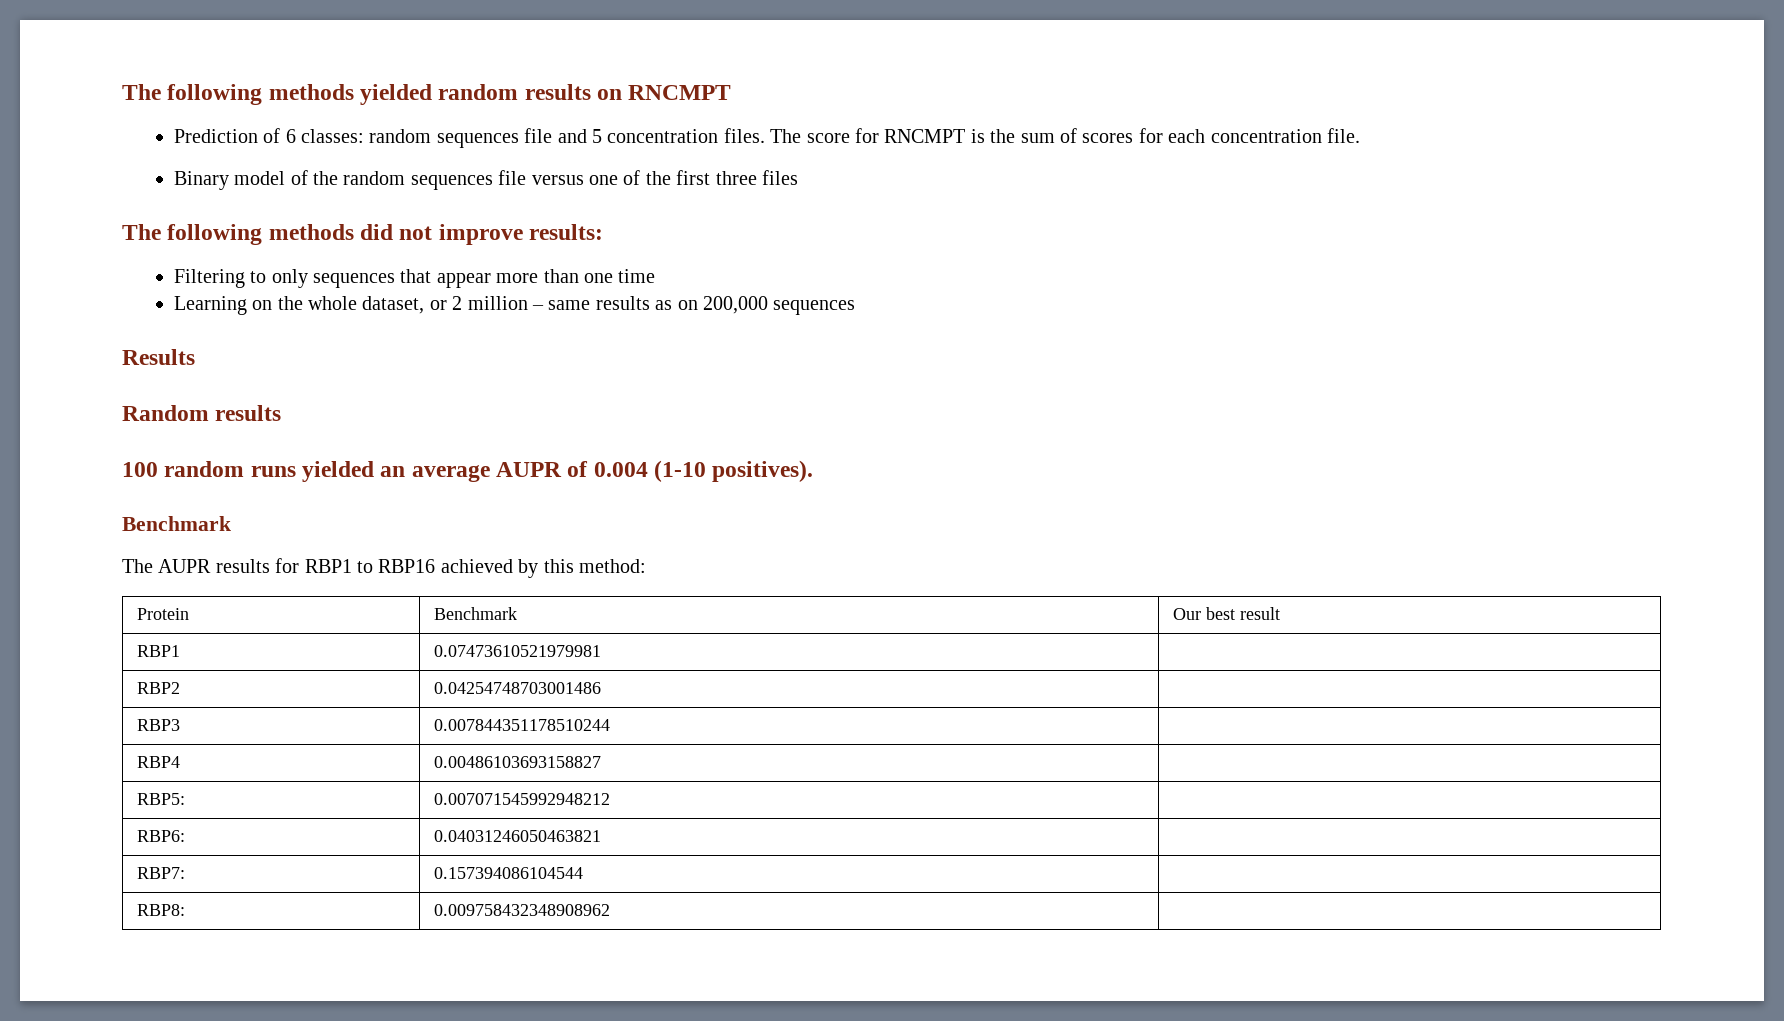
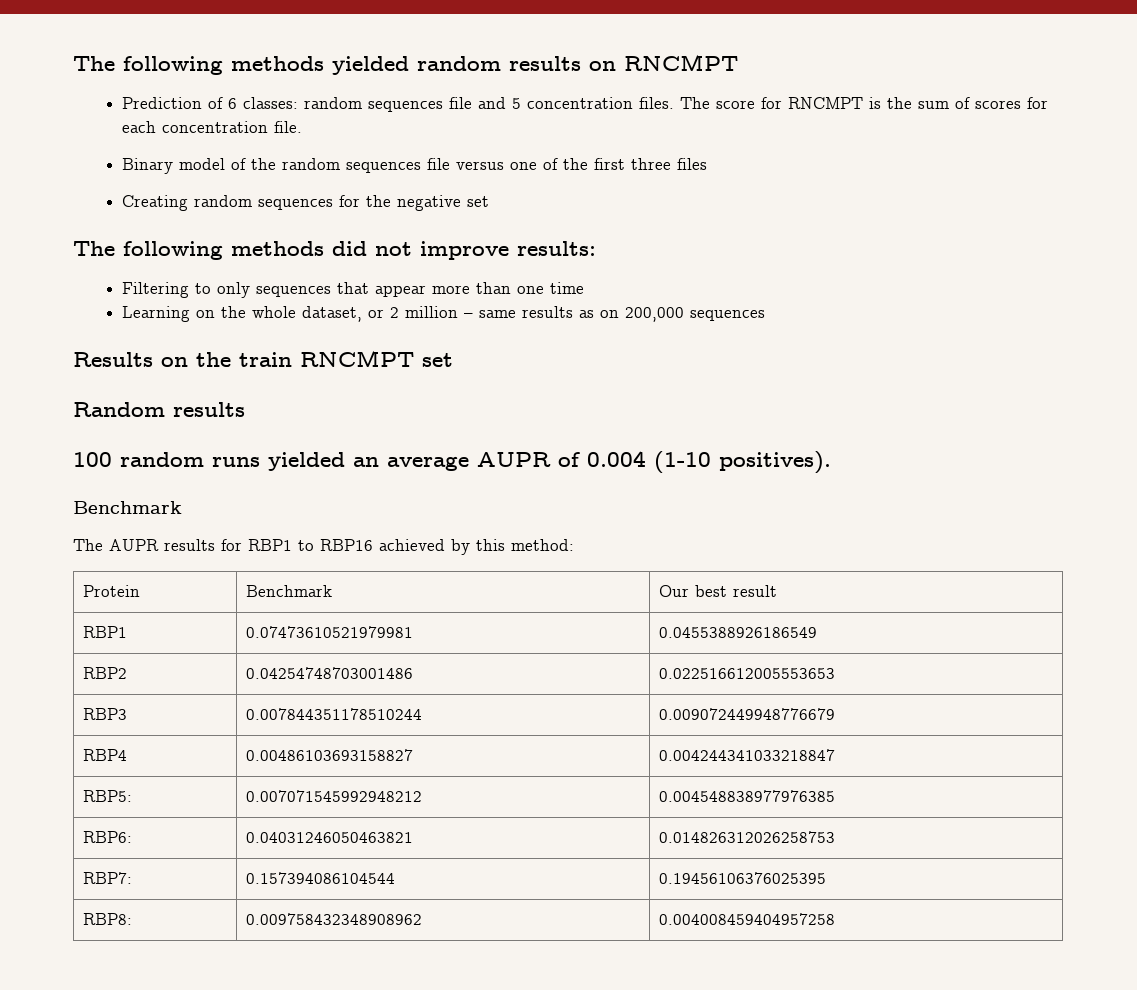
+ Creating random sequences for the negative set
- Results
+ Results on the train RNCMPT set
- RBP1 | 0.07473610521979981 |
+ RBP1 | 0.07473610521979981 | 0.0455388926186549
- RBP2 | 0.04254748703001486 |
+ RBP2 | 0.04254748703001486 | 0.022516612005553653
- RBP3 | 0.007844351178510244 |
+ RBP3 | 0.007844351178510244 | 0.009072449948776679
- RBP4 | 0.00486103693158827 |
+ RBP4 | 0.00486103693158827 | 0.004244341033218847
- RBP5: | 0.007071545992948212 |
+ RBP5: | 0.007071545992948212 | 0.004548838977976385
- RBP6: | 0.04031246050463821 |
+ RBP6: | 0.04031246050463821 | 0.014826312026258753
- RBP7: | 0.157394086104544 |
+ RBP7: | 0.157394086104544 | 0.19456106376025395
- RBP8: | 0.009758432348908962 |
+ RBP8: | 0.009758432348908962 | 0.004008459404957258

